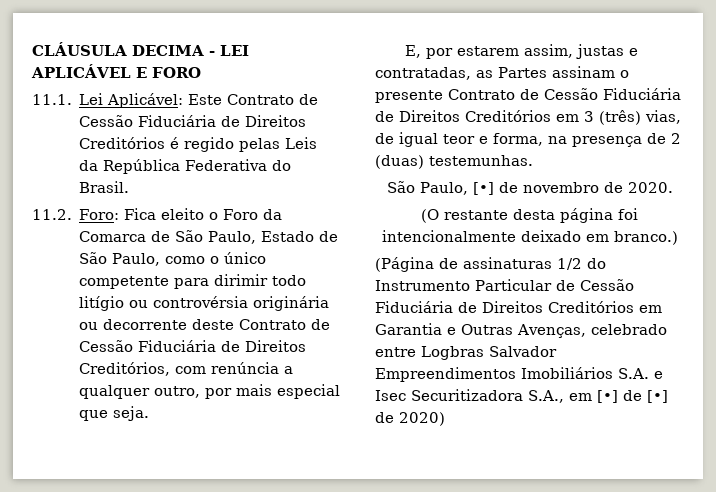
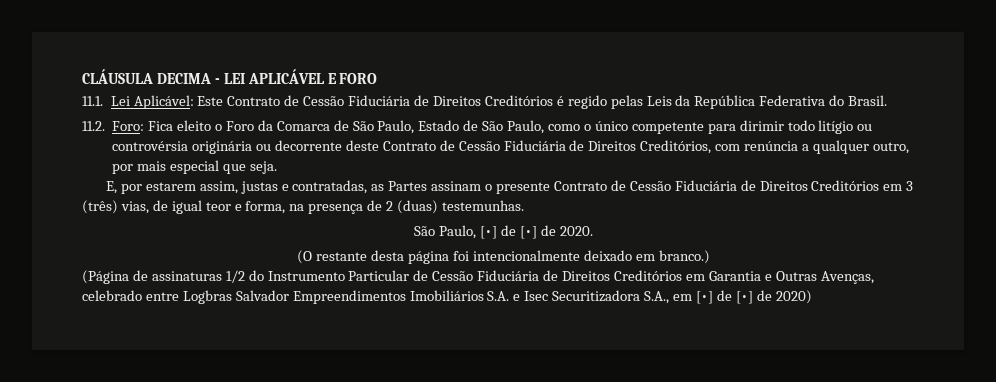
- São Paulo, [•] de novembro de 2020.
+ São Paulo, [•] de [•] de 2020.

